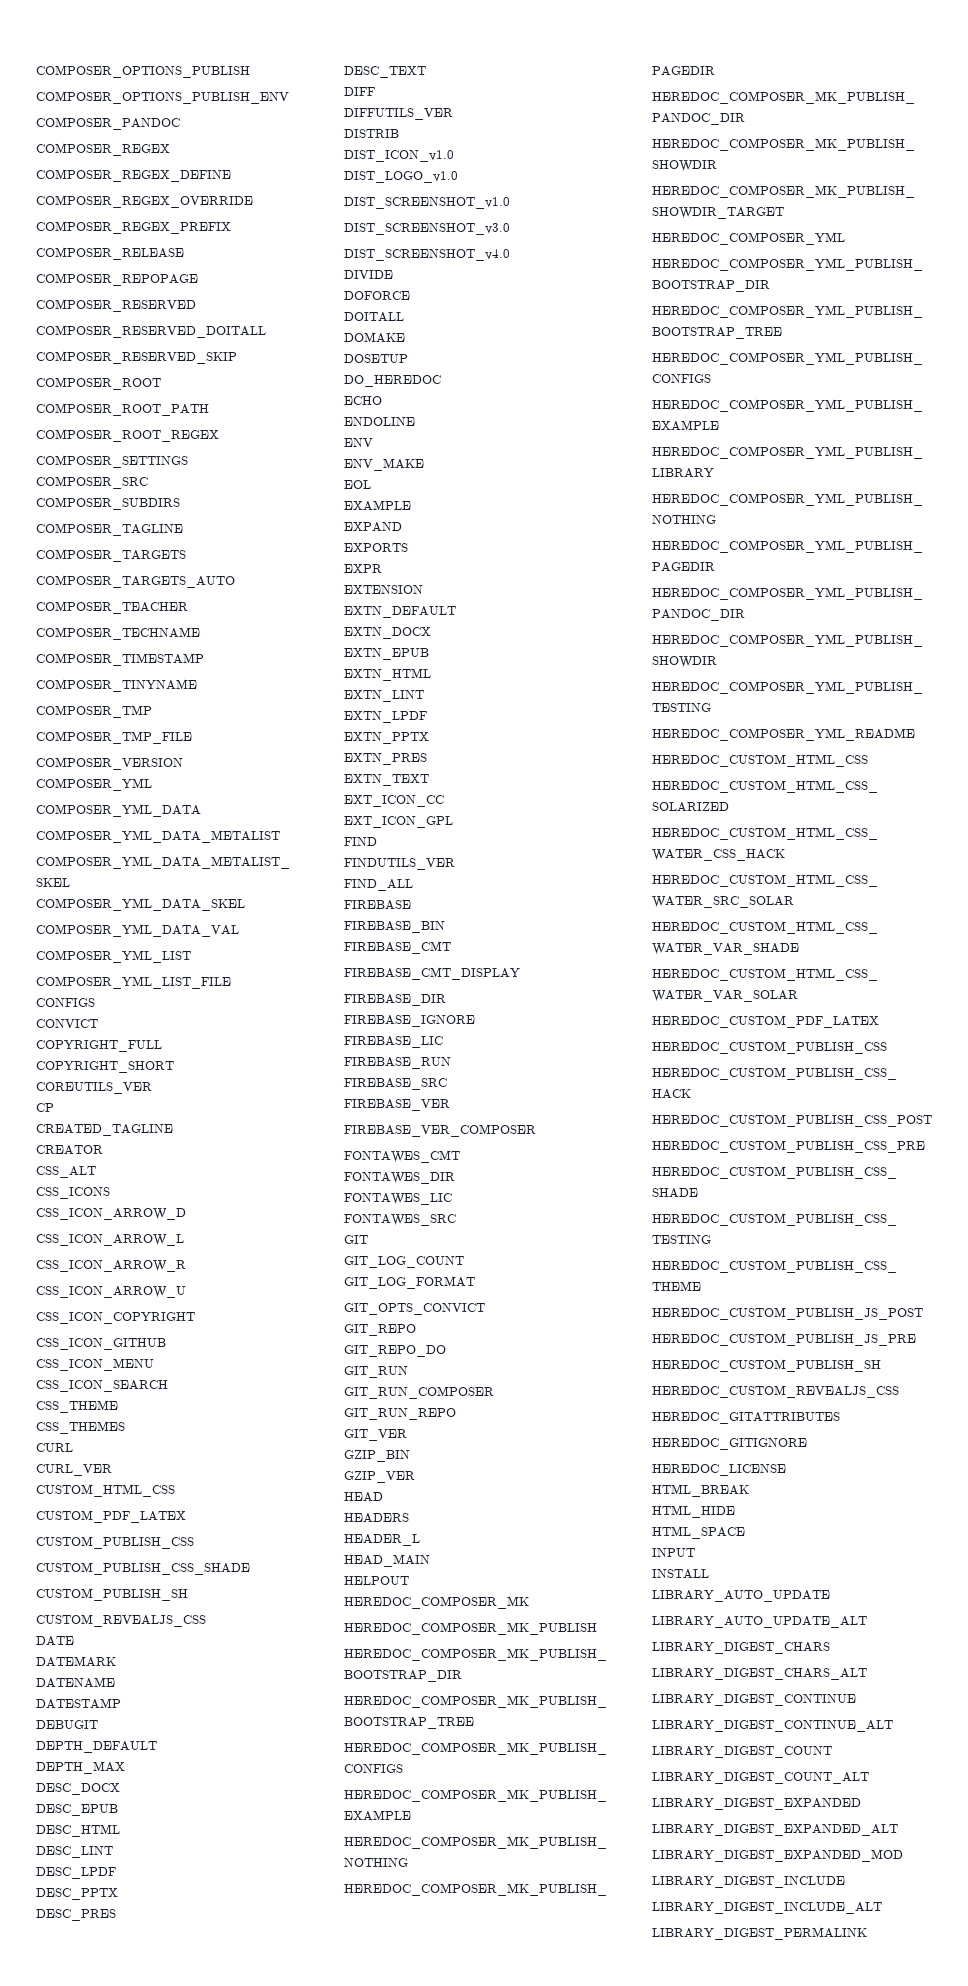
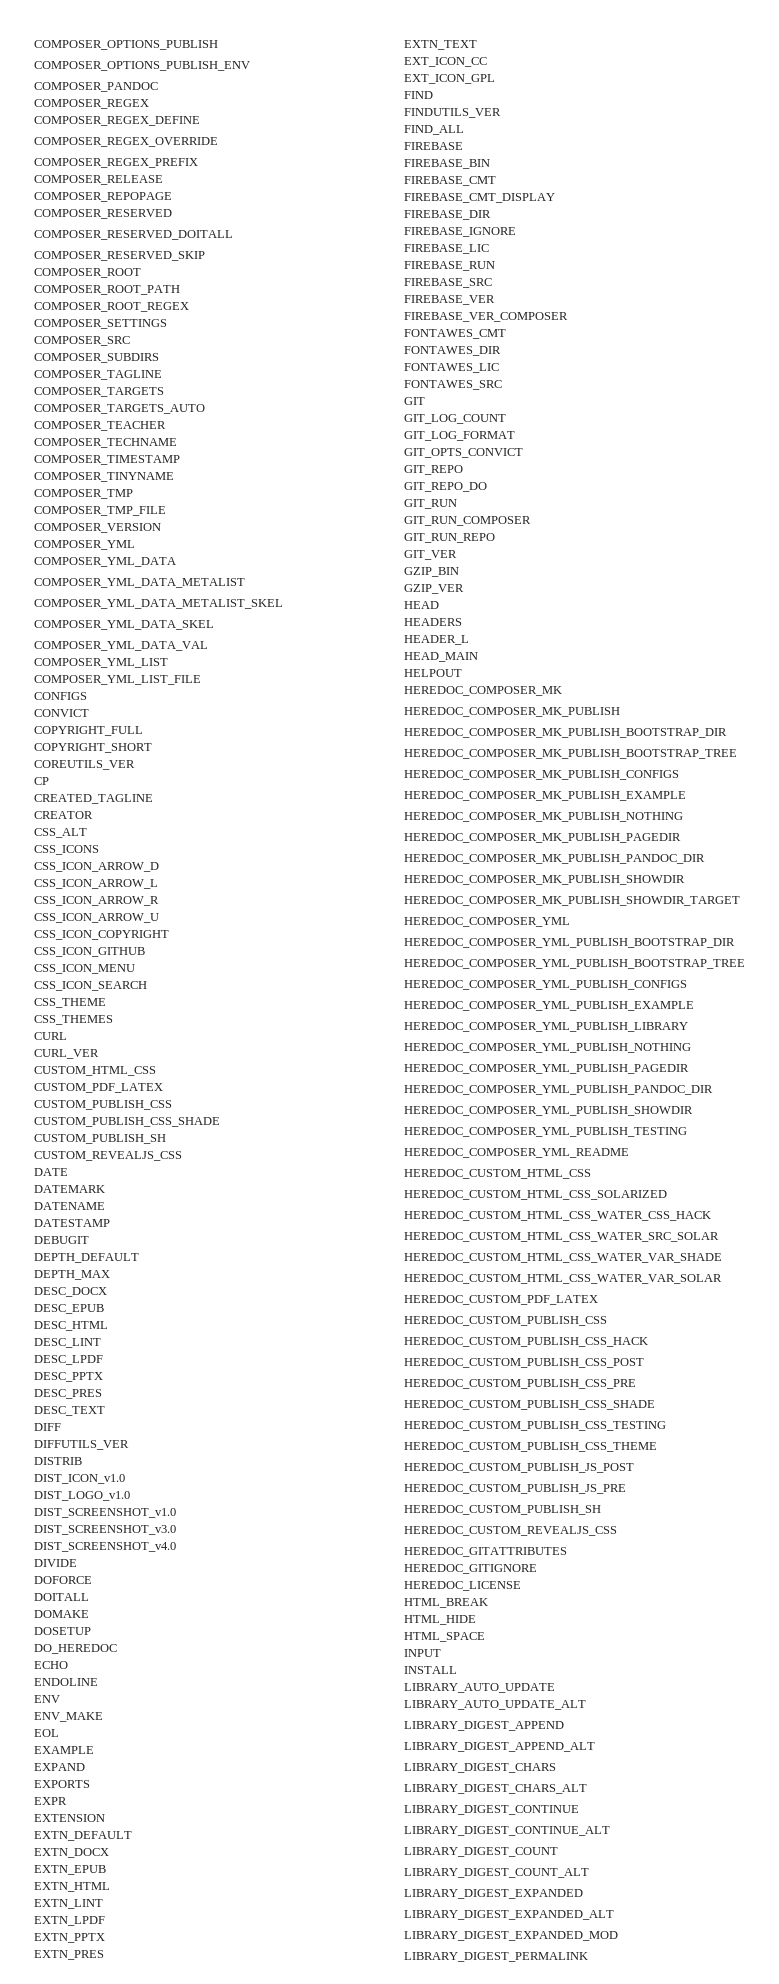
+ LIBRARY_DIGEST_APPEND
+ LIBRARY_DIGEST_APPEND_ALT
- LIBRARY_DIGEST_INCLUDE
- LIBRARY_DIGEST_INCLUDE_ALT

